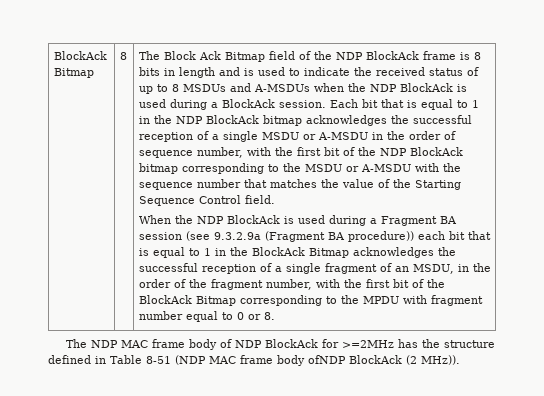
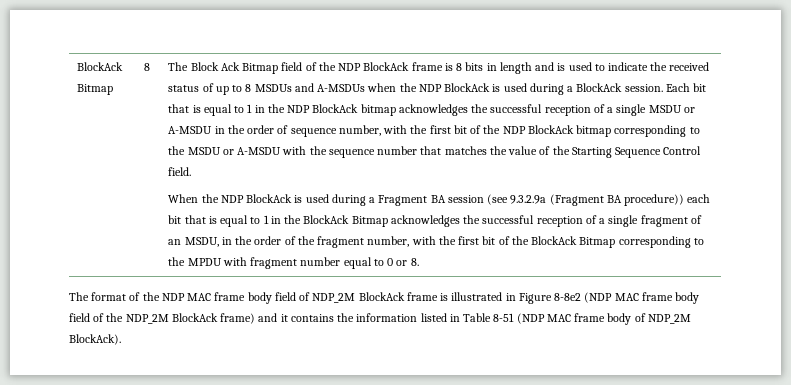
- The NDP MAC frame body of NDP BlockAck for >=2MHz has the structure defined in Table 8-51 (NDP MAC frame body ofNDP BlockAck (2 MHz)).
+ The format of the NDP MAC frame body field of NDP_2M BlockAck frame is illustrated in Figure 8-8e2 (NDP MAC frame body field of the NDP_2M BlockAck frame) and it contains the information listed in Table 8-51 (NDP MAC frame body of NDP_2M BlockAck).

